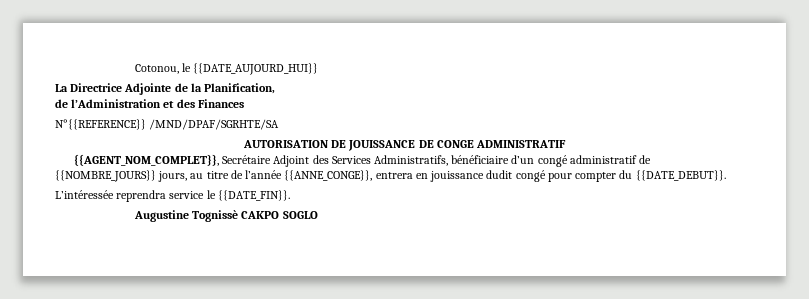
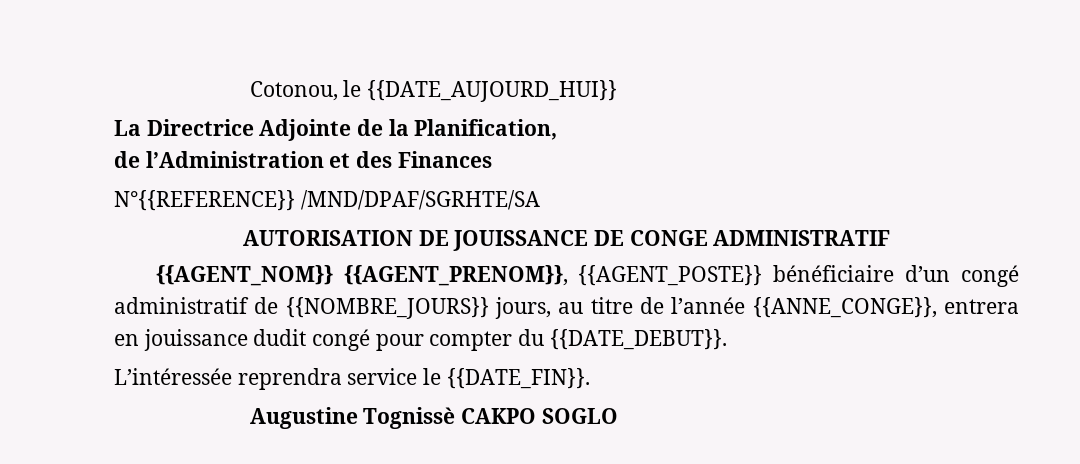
- {{AGENT_NOM_COMPLET}}, Secrétaire Adjoint des Services Administratifs, bénéficiaire d’un congé administratif de {{NOMBRE_JOURS}} jours, au titre de l’année {{ANNE_CONGE}}, entrera en jouissance dudit congé pour compter du {{DATE_DEBUT}}.
+ {{AGENT_NOM}} {{AGENT_PRENOM}}, {{AGENT_POSTE}} bénéficiaire d’un congé administratif de {{NOMBRE_JOURS}} jours, au titre de l’année {{ANNE_CONGE}}, entrera en jouissance dudit congé pour compter du {{DATE_DEBUT}}.

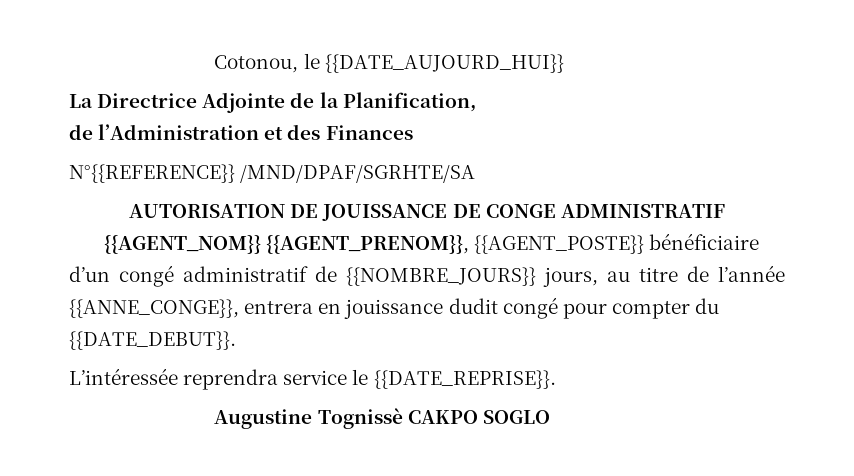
- L’intéressée reprendra service le {{DATE_FIN}}.
+ L’intéressée reprendra service le {{DATE_REPRISE}}.

